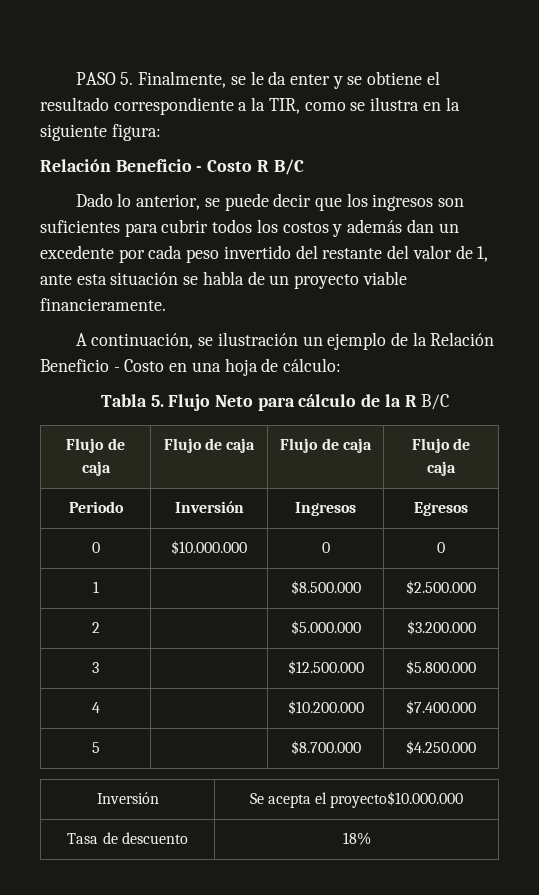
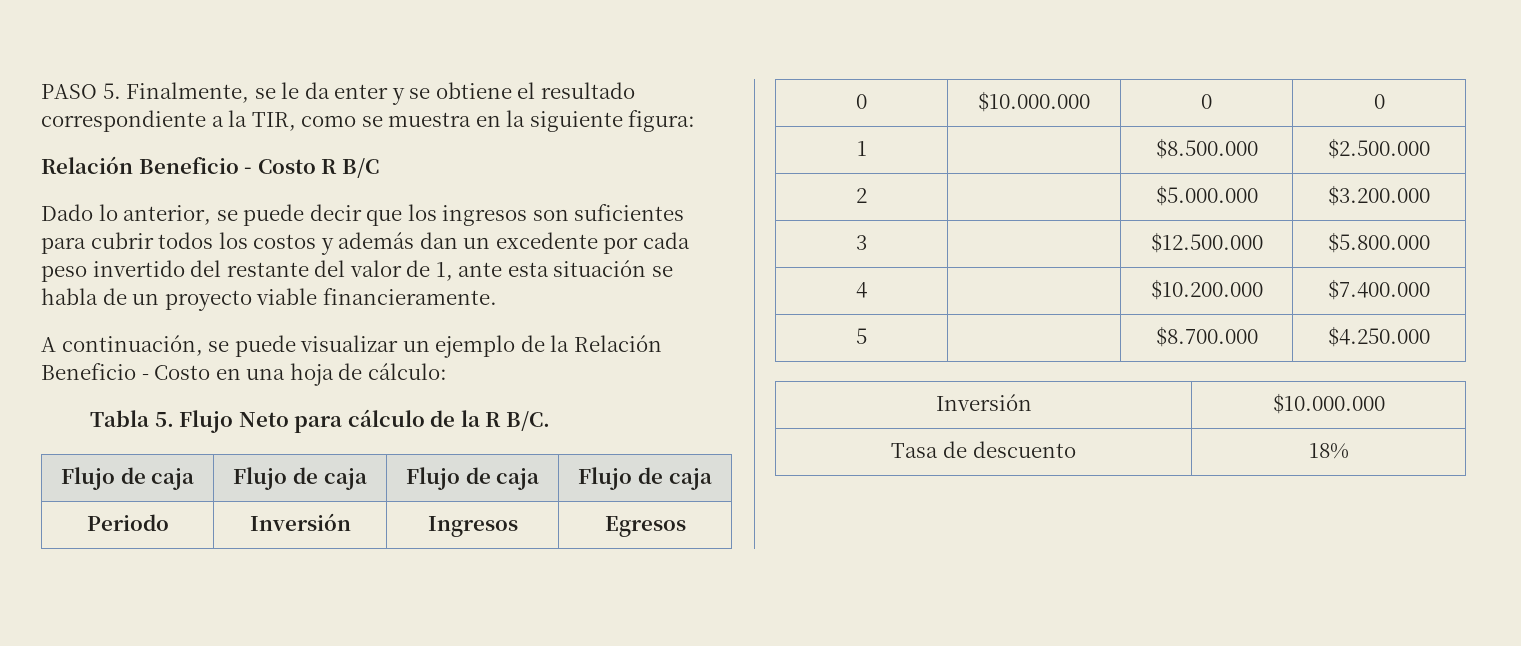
- PASO 5. Finalmente, se le da enter y se obtiene el resultado correspondiente a la TIR, como se ilustra en la siguiente figura:
+ PASO 5. Finalmente, se le da enter y se obtiene el resultado correspondiente a la TIR, como se muestra en la siguiente figura:
- A continuación, se ilustración un ejemplo de la Relación Beneficio - Costo en una hoja de cálculo:
+ A continuación, se puede visualizar un ejemplo de la Relación Beneficio - Costo en una hoja de cálculo:
- Tabla 5. Flujo Neto para cálculo de la R B/C
+ Tabla 5. Flujo Neto para cálculo de la R B/C.
- Inversión | Se acepta el proyecto$10.000.000
+ Inversión | $10.000.000

